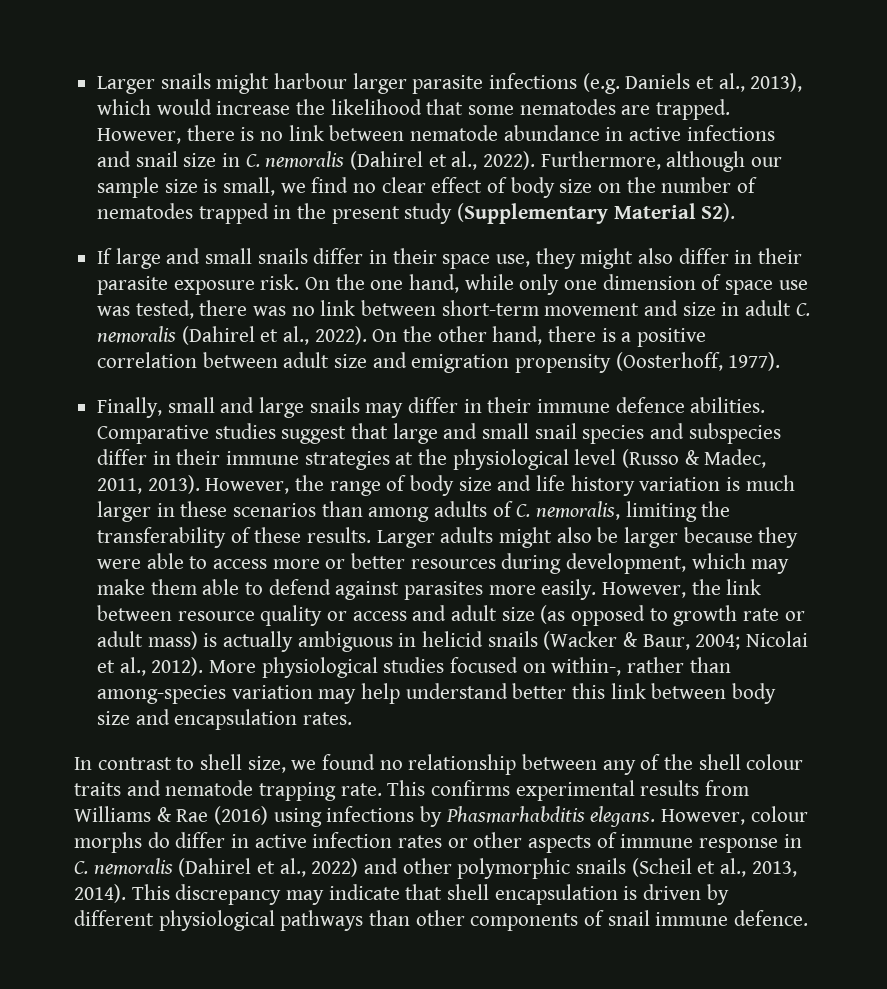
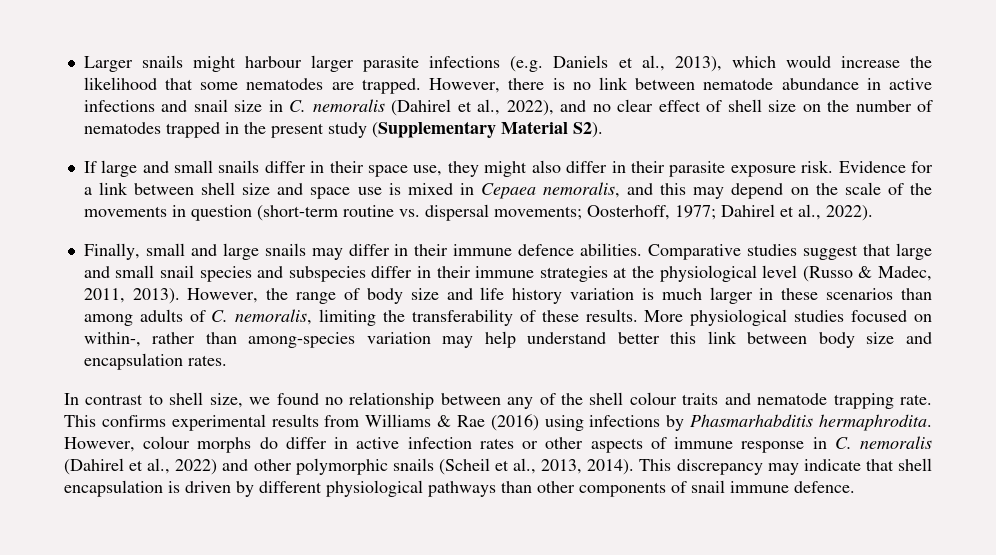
- However, there is no link between nematode abundance in active infections and snail size in C. nemoralis (Dahirel et al., 2022). Furthermore, although our sample size is small, we find no clear effect of body size on the number of nematodes trapped in the present study (Supplementary Material S2).
+ However, there is no link between nematode abundance in active infections and snail size in C. nemoralis (Dahirel et al., 2022), and no clear effect of shell size on the number of nematodes trapped in the present study (Supplementary Material S2).
- On the one hand, while only one dimension of space use was tested, there was no link between short-term movement and size in adult C. nemoralis (Dahirel et al., 2022). On the other hand, there is a positive correlation between adult size and emigration propensity (Oosterhoff, 1977).
+ Evidence for a link between shell size and space use is mixed in Cepaea nemoralis, and this may depend on the scale of the movements in question (short-term routine vs. dispersal movements; Oosterhoff, 1977; Dahirel et al., 2022).
- Larger adults might also be larger because they were able to access more or better resources during development, which may make them able to defend against parasites more easily. However, the link between resource quality or access and adult size (as opposed to growth rate or adult mass) is actually ambiguous in helicid snails (Wacker & Baur, 2004; Nicolai et al., 2012).
- This confirms experimental results from Williams & Rae (2016) using infections by Phasmarhabditis elegans.
+ This confirms experimental results from Williams & Rae (2016) using infections by Phasmarhabditis hermaphrodita.

